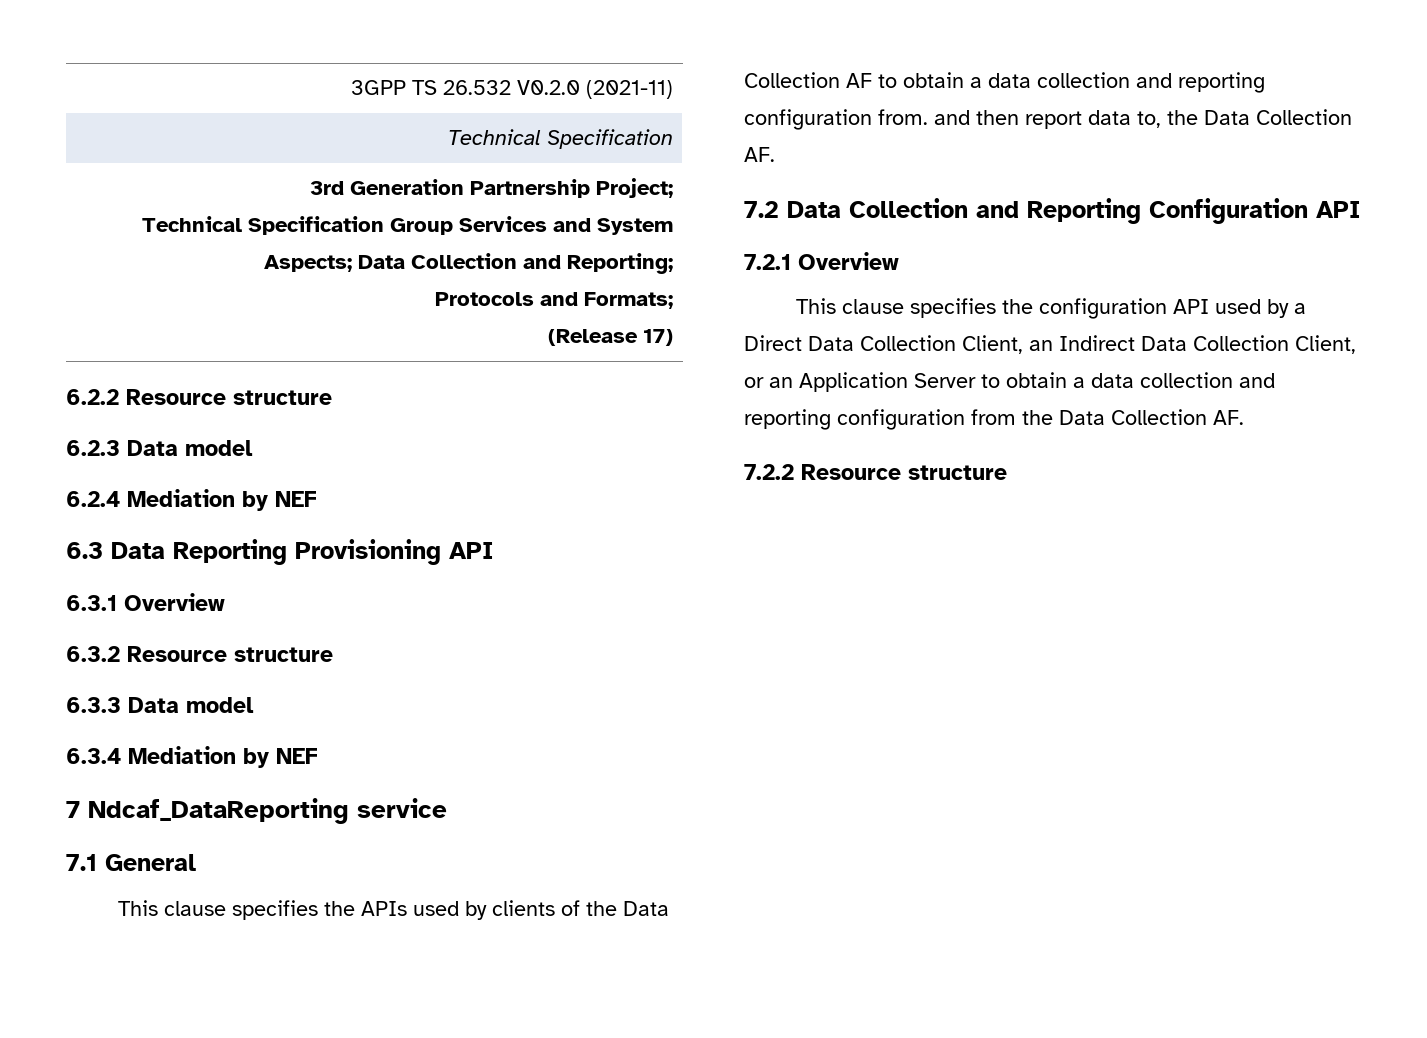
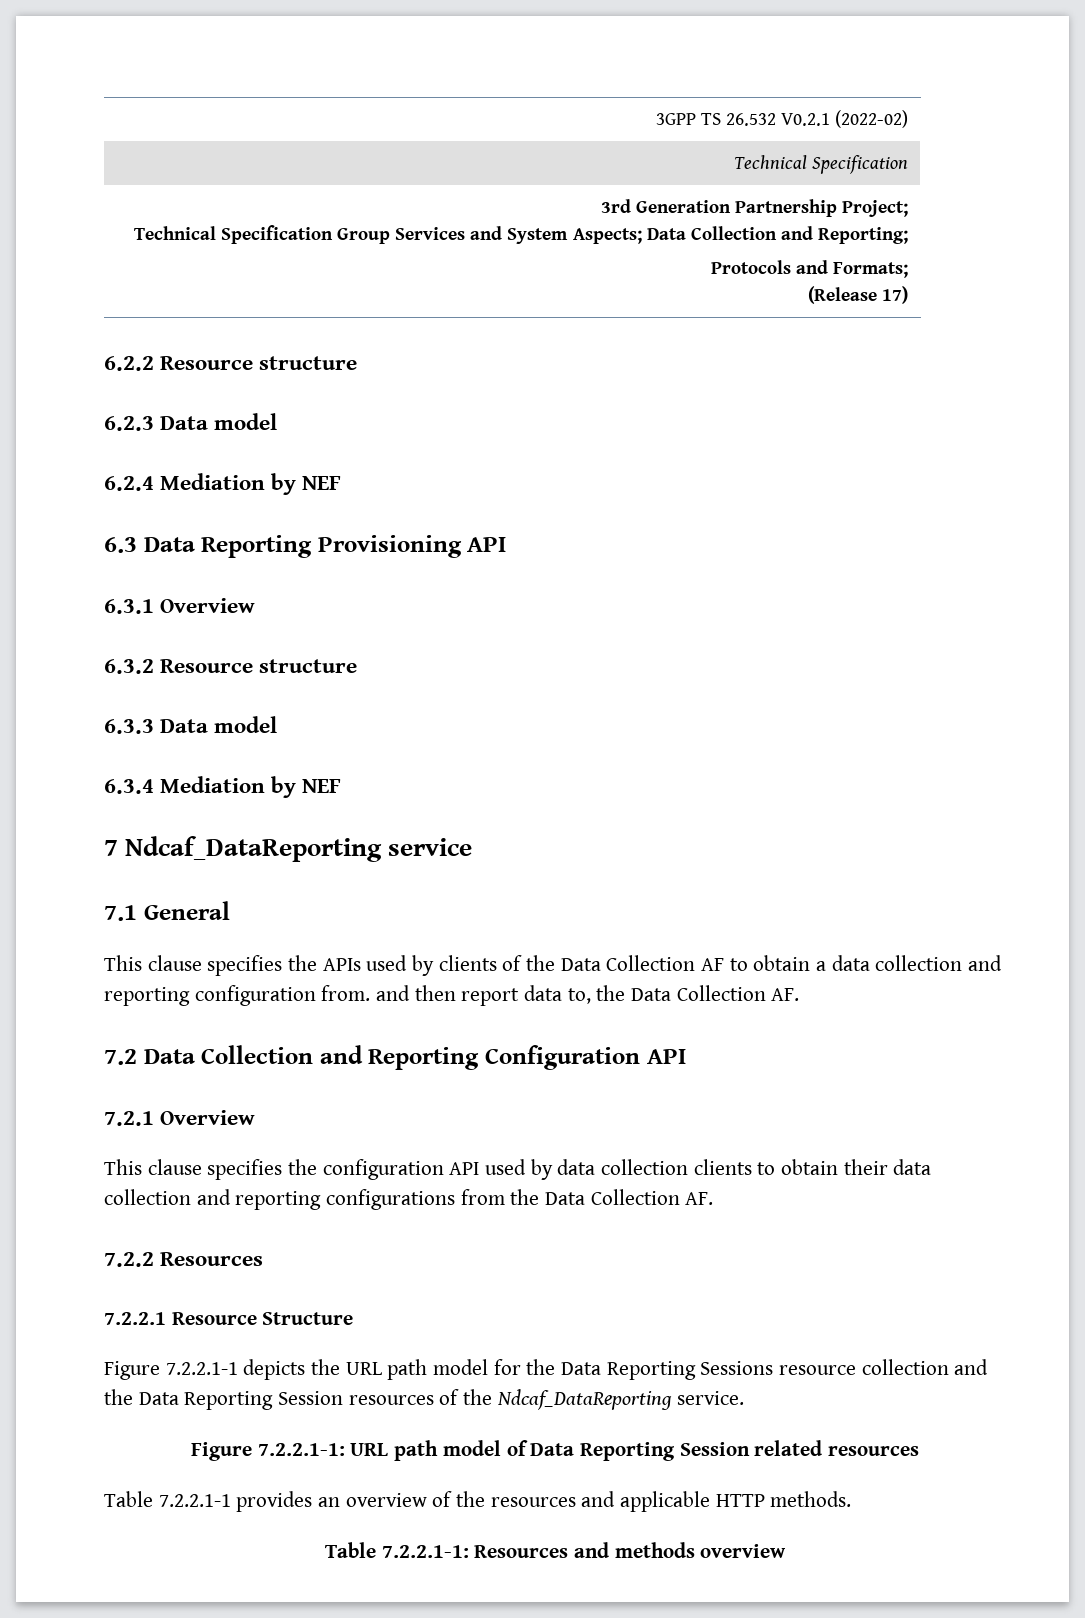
- 3GPP TS 26.532 V0.2.0 (2021-11)
+ 3GPP TS 26.532 V0.2.1 (2022-02)
- This clause specifies the configuration API used by a Direct Data Collection Client, an Indirect Data Collection Client, or an Application Server to obtain a data collection and reporting configuration from the Data Collection AF.
+ This clause specifies the configuration API used by data collection clients to obtain their data collection and reporting configurations from the Data Collection AF.
- 7.2.2 Resource structure
+ 7.2.2 Resources
+ 7.2.2.1 Resource Structure
+ Figure 7.2.2.1-1 depicts the URL path model for the Data Reporting Sessions resource collection and the Data Reporting Session resources of the Ndcaf_DataReporting service.
+ Figure 7.2.2.1-1: URL path model of Data Reporting Session related resources
+ Table 7.2.2.1-1 provides an overview of the resources and applicable HTTP methods.
+ Table 7.2.2.1-1: Resources and methods overview

